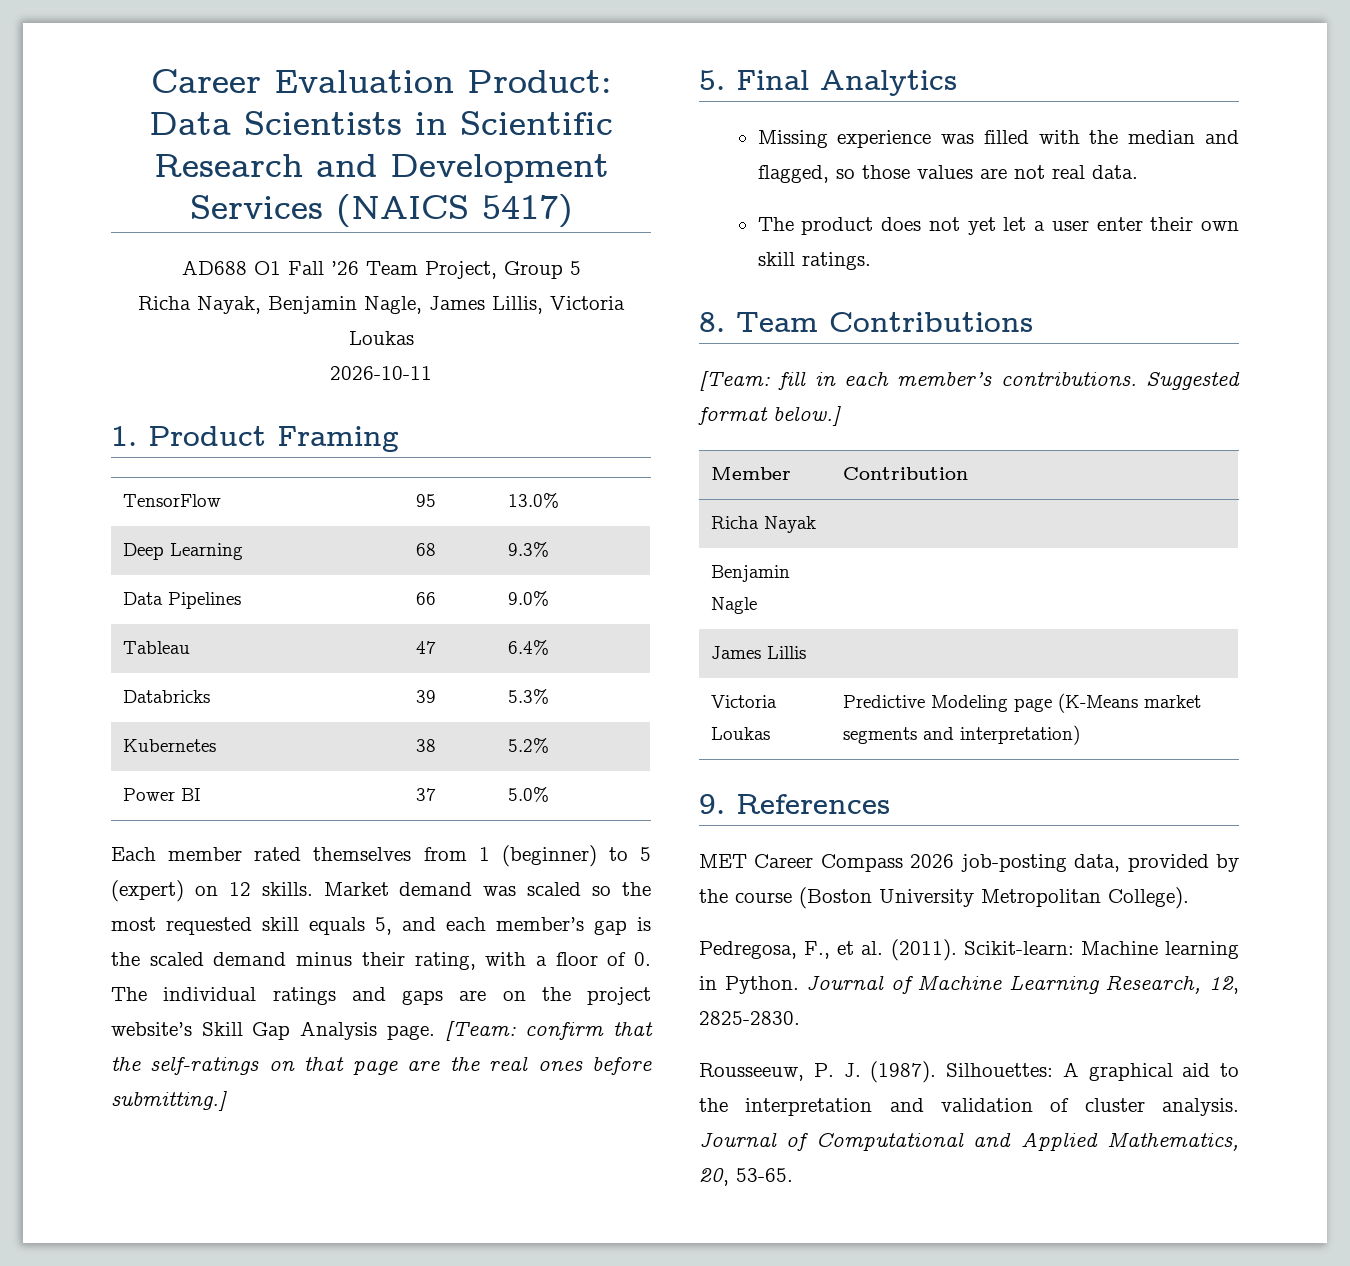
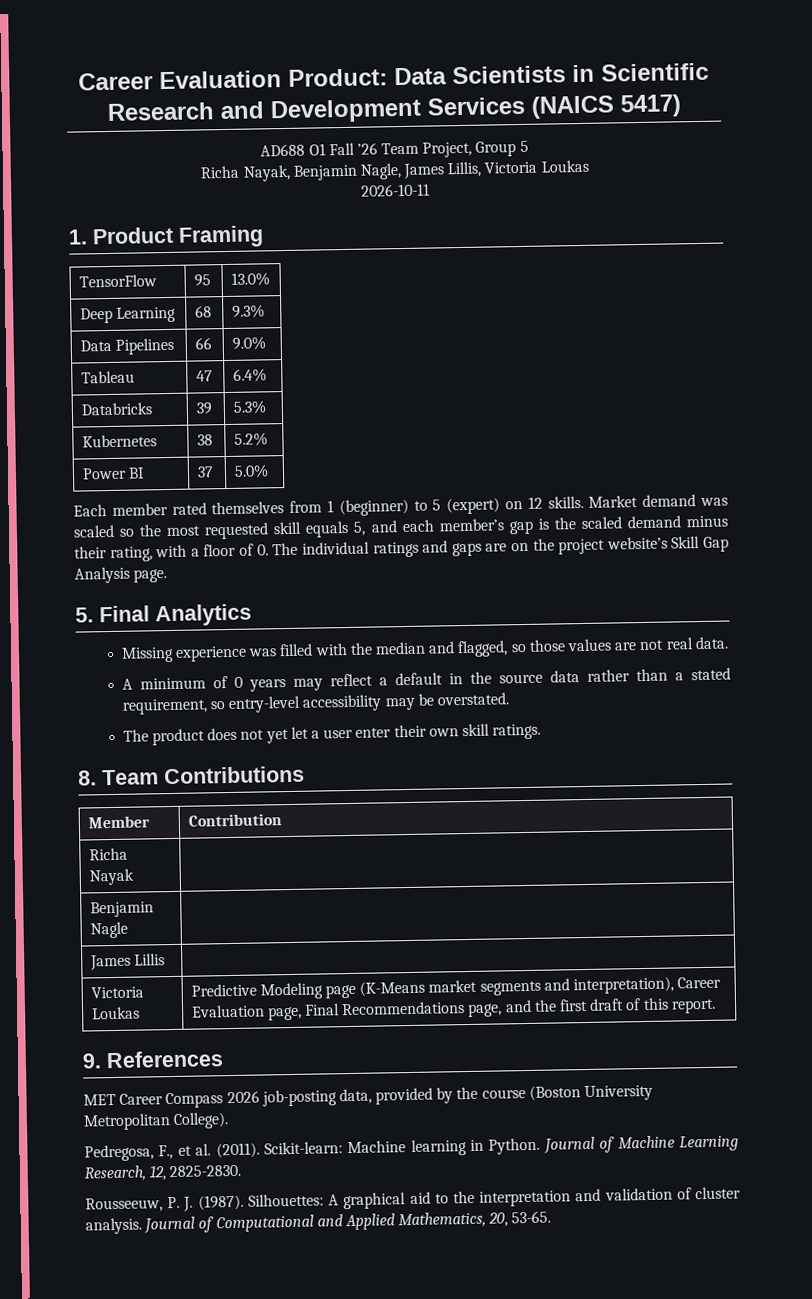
- [Team: confirm that the self-ratings on that page are the real ones before submitting.]
+ A minimum of 0 years may reflect a default in the source data rather than a stated requirement, so entry-level accessibility may be overstated.
- [Team: fill in each member’s contributions. Suggested format below.]
- Victoria Loukas | Predictive Modeling page (K-Means market segments and interpretation)
+ Victoria Loukas | Predictive Modeling page (K-Means market segments and interpretation), Career Evaluation page, Final Recommendations page, and the first draft of this report.

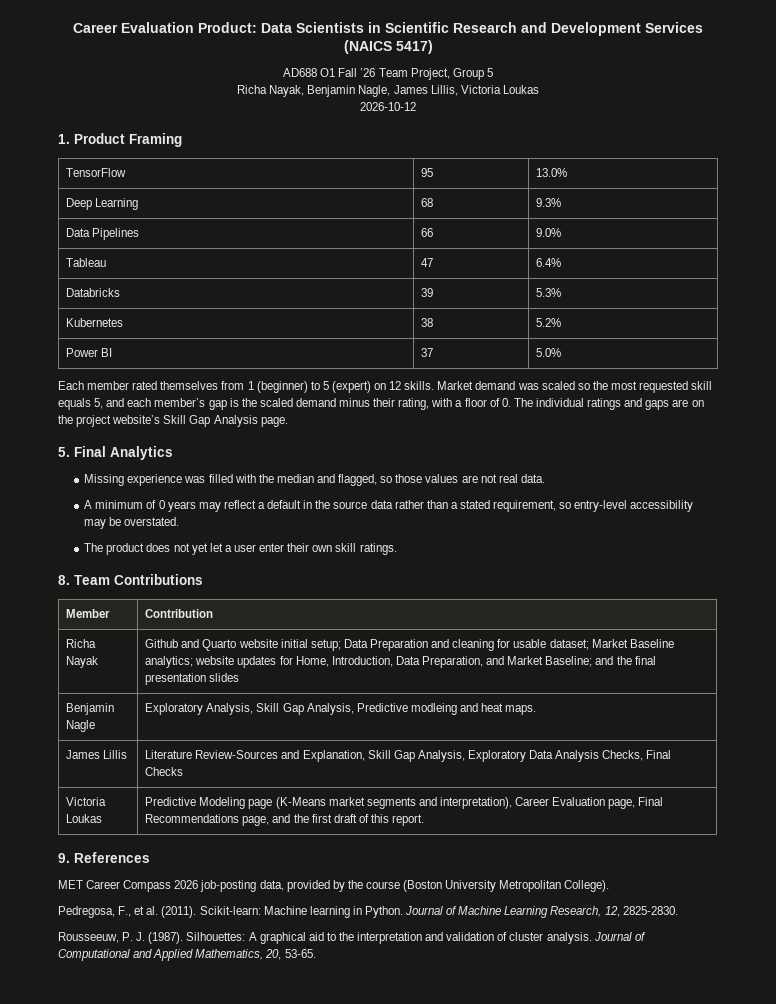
- 2026-10-11
+ 2026-10-12
- Richa Nayak |
- Benjamin Nagle |
- James Lillis |
+ Richa Nayak | Github and Quarto website initial setup; Data Preparation and cleaning for usable dataset; Market Baseline analytics; website updates for Home, Introduction, Data Preparation, and Market Baseline; and the final presentation slides
+ Benjamin Nagle | Exploratory Analysis, Skill Gap Analysis, Predictive modleing and heat maps.
+ James Lillis | Literature Review-Sources and Explanation, Skill Gap Analysis, Exploratory Data Analysis Checks, Final Checks

